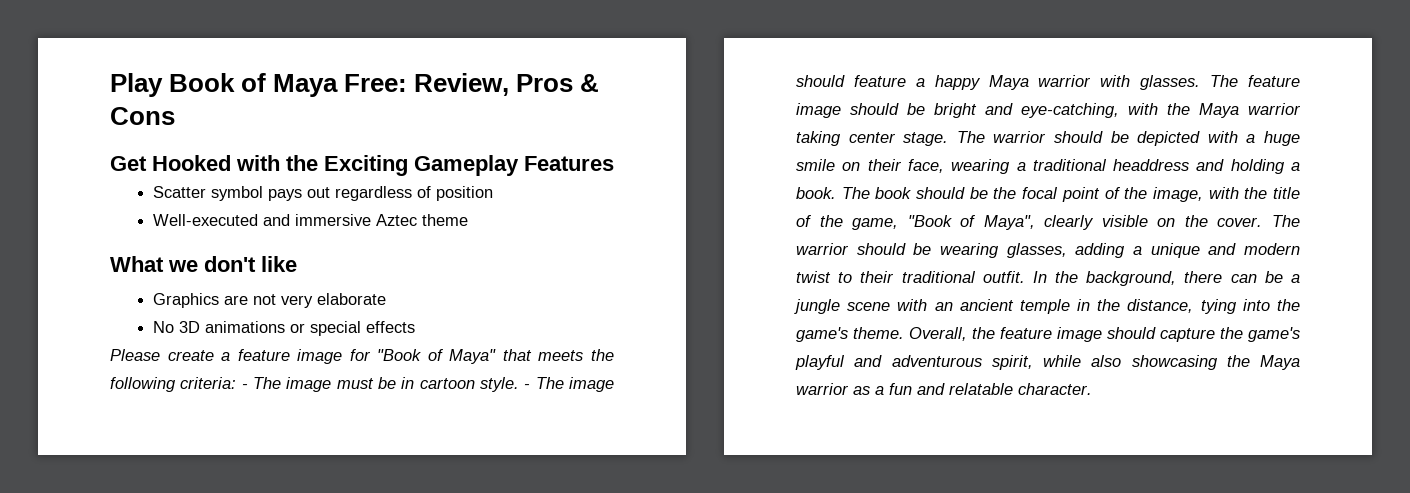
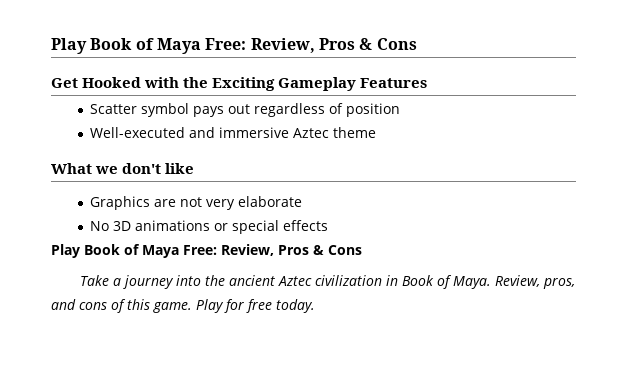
  No 3D animations or special effects
- Please create a feature image for "Book of Maya" that meets the following criteria: - The image must be in cartoon style. - The image should feature a happy Maya warrior with glasses. The feature image should be bright and eye-catching, with the Maya warrior taking center stage. The warrior should be depicted with a huge smile on their face, wearing a traditional headdress and holding a book. The book should be the focal point of the image, with the title of the game, "Book of Maya", clearly visible on the cover. The warrior should be wearing glasses, adding a unique and modern twist to their traditional outfit. In the background, there can be a jungle scene with an ancient temple in the distance, tying into the game's theme. Overall, the feature image should capture the game's playful and adventurous spirit, while also showcasing the Maya warrior as a fun and relatable character.
+ Play Book of Maya Free: Review, Pros & Cons
+ Take a journey into the ancient Aztec civilization in Book of Maya. Review, pros, and cons of this game. Play for free today.

